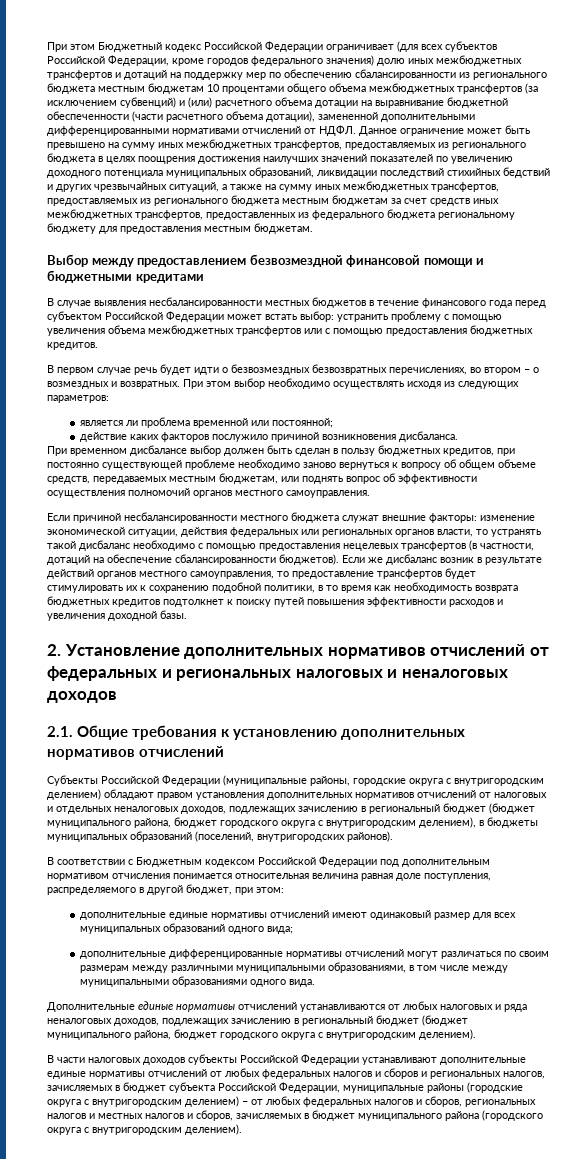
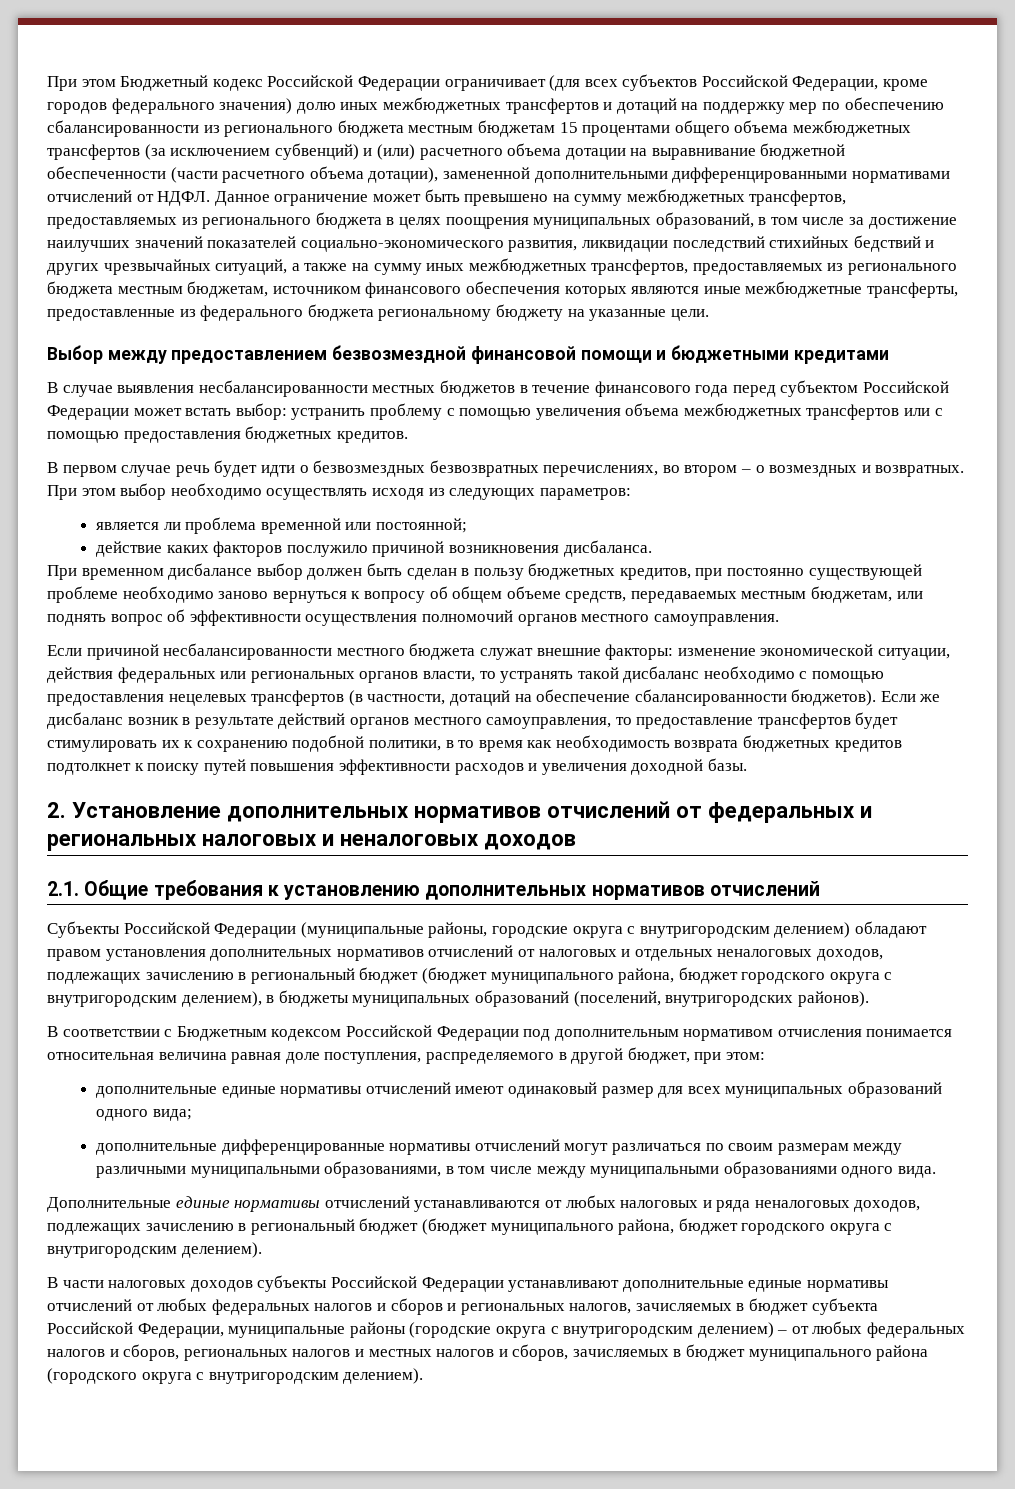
- При этом Бюджетный кодекс Российской Федерации ограничивает (для всех субъектов Российской Федерации, кроме городов федерального значения) долю иных межбюджетных трансфертов и дотаций на поддержку мер по обеспечению сбалансированности из регионального бюджета местным бюджетам 10 процентами общего объема межбюджетных трансфертов (за исключением субвенций) и (или) расчетного объема дотации на выравнивание бюджетной обеспеченности (части расчетного объема дотации), замененной дополнительными дифференцированными нормативами отчислений от НДФЛ.
+ При этом Бюджетный кодекс Российской Федерации ограничивает (для всех субъектов Российской Федерации, кроме городов федерального значения) долю иных межбюджетных трансфертов и дотаций на поддержку мер по обеспечению сбалансированности из регионального бюджета местным бюджетам 15 процентами общего объема межбюджетных трансфертов (за исключением субвенций) и (или) расчетного объема дотации на выравнивание бюджетной обеспеченности (части расчетного объема дотации), замененной дополнительными дифференцированными нормативами отчислений от НДФЛ.
- Данное ограничение может быть превышено на сумму иных межбюджетных трансфертов, предоставляемых из регионального бюджета в целях поощрения достижения наилучших значений показателей по увеличению доходного потенциала муниципальных образований, ликвидации последствий стихийных бедствий и других чрезвычайных ситуаций, а также на сумму иных межбюджетных трансфертов, предоставляемых из регионального бюджета местным бюджетам за счет средств иных межбюджетных трансфертов, предоставленных из федерального бюджета региональному бюджету для предоставления местным бюджетам.
+ Данное ограничение может быть превышено на сумму межбюджетных трансфертов, предоставляемых из регионального бюджета в целях поощрения муниципальных образований, в том числе за достижение наилучших значений показателей социально-экономического развития, ликвидации последствий стихийных бедствий и других чрезвычайных ситуаций, а также на сумму иных межбюджетных трансфертов, предоставляемых из регионального бюджета местным бюджетам, источником финансового обеспечения которых являются иные межбюджетные трансферты, предоставленные из федерального бюджета региональному бюджету на указанные цели.

